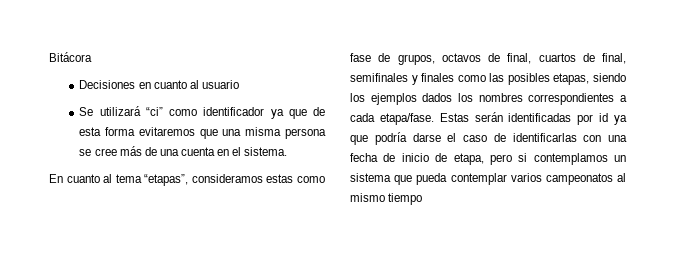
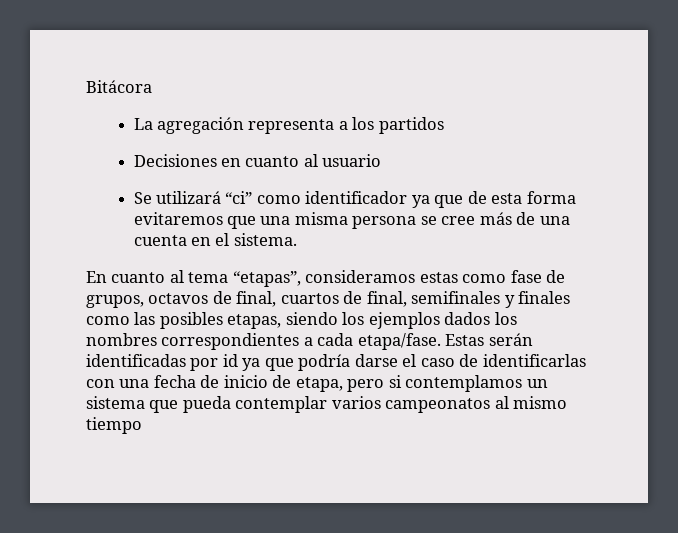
+ La agregación representa a los partidos

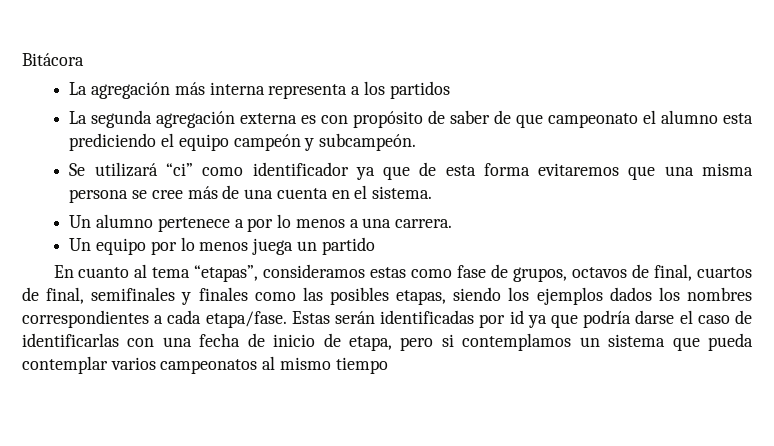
- La agregación representa a los partidos
+ La agregación más interna representa a los partidos
- Decisiones en cuanto al usuario
+ La segunda agregación externa es con propósito de saber de que campeonato el alumno esta prediciendo el equipo campeón y subcampeón.
+ Un alumno pertenece a por lo menos a una carrera.
+ Un equipo por lo menos juega un partido

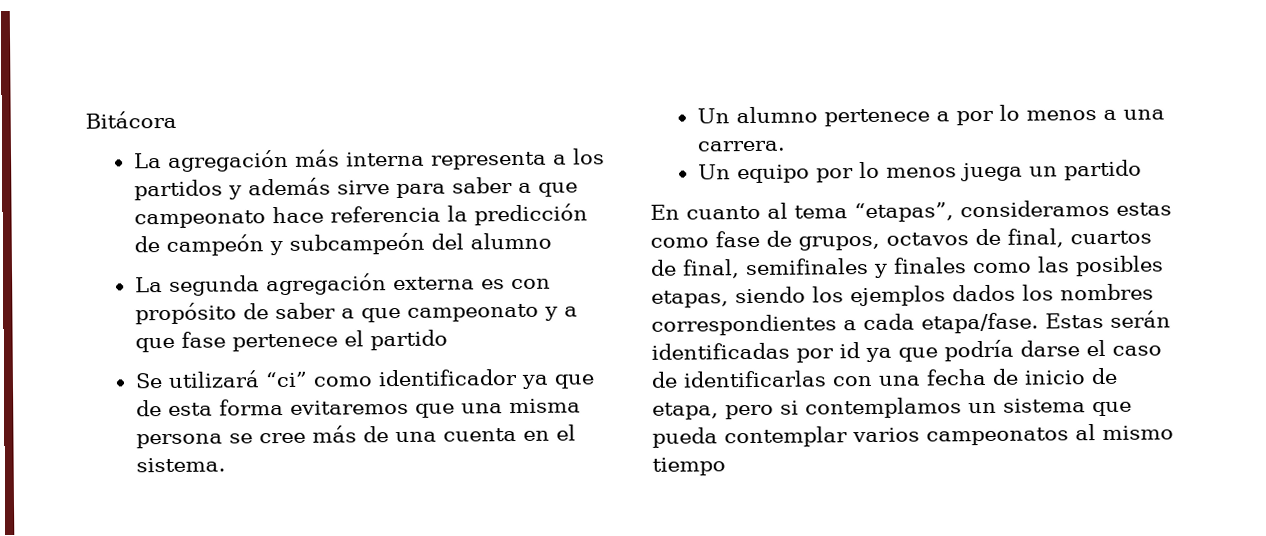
- La agregación más interna representa a los partidos
+ La agregación más interna representa a los partidos y además sirve para saber a que campeonato hace referencia la predicción de campeón y subcampeón del alumno
- La segunda agregación externa es con propósito de saber de que campeonato el alumno esta prediciendo el equipo campeón y subcampeón.
+ La segunda agregación externa es con propósito de saber a que campeonato y a que fase pertenece el partido

